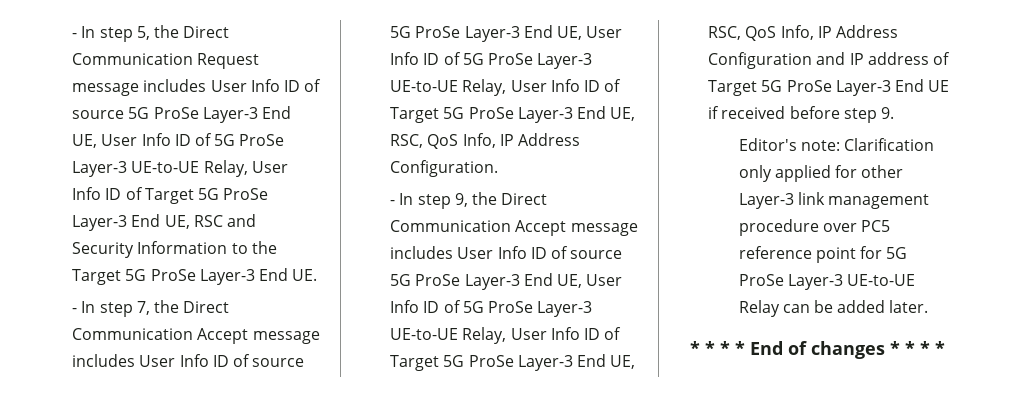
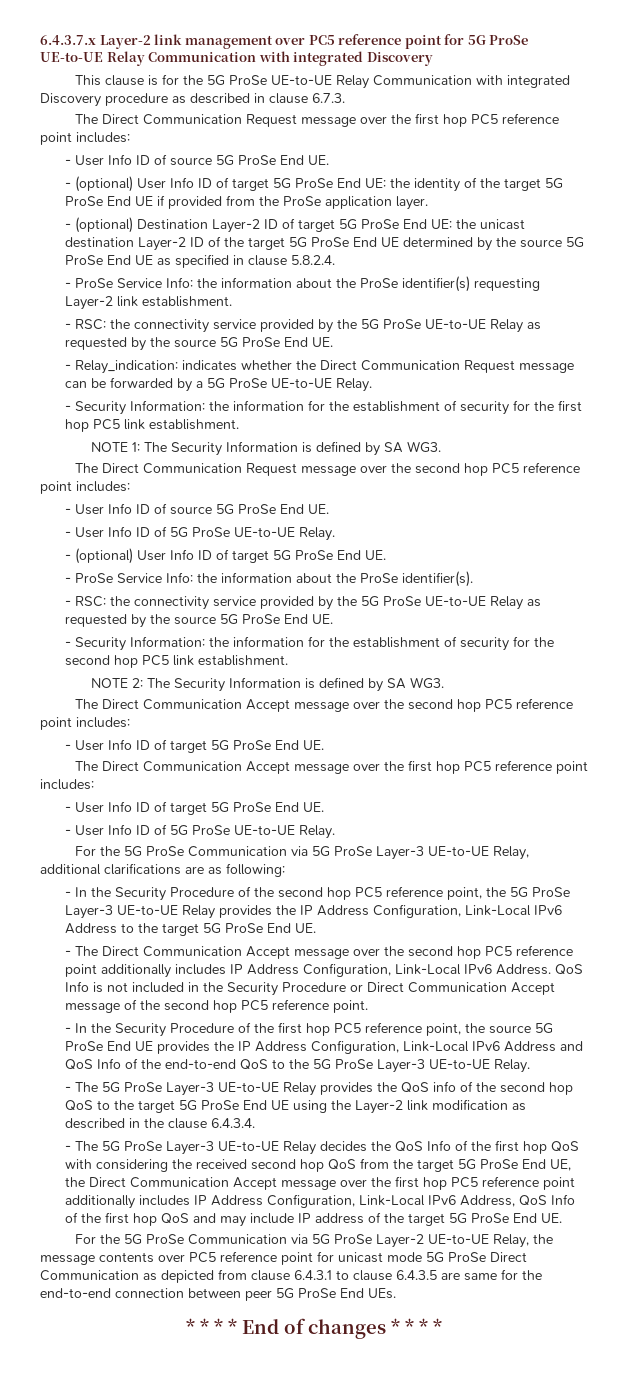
- - In step 5, the Direct Communication Request message includes User Info ID of source 5G ProSe Layer-3 End UE, User Info ID of 5G ProSe Layer-3 UE-to-UE Relay, User Info ID of Target 5G ProSe Layer-3 End UE, RSC and Security Information to the Target 5G ProSe Layer-3 End UE.
- - In step 7, the Direct Communication Accept message includes User Info ID of source 5G ProSe Layer-3 End UE, User Info ID of 5G ProSe Layer-3 UE-to-UE Relay, User Info ID of Target 5G ProSe Layer-3 End UE, RSC, QoS Info, IP Address Configuration.
- - In step 9, the Direct Communication Accept message includes User Info ID of source 5G ProSe Layer-3 End UE, User Info ID of 5G ProSe Layer-3 UE-to-UE Relay, User Info ID of Target 5G ProSe Layer-3 End UE, RSC, QoS Info, IP Address Configuration and IP address of Target 5G ProSe Layer-3 End UE if received before step 9.
- Editor's note: Clarification only applied for other Layer-3 link management procedure over PC5 reference point for 5G ProSe Layer-3 UE-to-UE Relay can be added later.
+ 6.4.3.7.x Layer-2 link management over PC5 reference point for 5G ProSe UE-to-UE Relay Communication with integrated Discovery
+ This clause is for the 5G ProSe UE-to-UE Relay Communication with integrated Discovery procedure as described in clause 6.7.3.
+ The Direct Communication Request message over the first hop PC5 reference point includes:
+ - User Info ID of source 5G ProSe End UE.
+ - (optional) User Info ID of target 5G ProSe End UE: the identity of the target 5G ProSe End UE if provided from the ProSe application layer.
+ - (optional) Destination Layer-2 ID of target 5G ProSe End UE: the unicast destination Layer-2 ID of the target 5G ProSe End UE determined by the source 5G ProSe End UE as specified in clause 5.8.2.4.
+ - ProSe Service Info: the information about the ProSe identifier(s) requesting Layer-2 link establishment.
+ - RSC: the connectivity service provided by the 5G ProSe UE-to-UE Relay as requested by the source 5G ProSe End UE.
+ - Relay_indication: indicates whether the Direct Communication Request message can be forwarded by a 5G ProSe UE-to-UE Relay.
+ - Security Information: the information for the establishment of security for the first hop PC5 link establishment.
+ NOTE 1: The Security Information is defined by SA WG3.
+ The Direct Communication Request message over the second hop PC5 reference point includes:
+ - User Info ID of source 5G ProSe End UE.
+ - User Info ID of 5G ProSe UE-to-UE Relay.
+ - (optional) User Info ID of target 5G ProSe End UE.
+ - ProSe Service Info: the information about the ProSe identifier(s).
+ - RSC: the connectivity service provided by the 5G ProSe UE-to-UE Relay as requested by the source 5G ProSe End UE.
+ - Security Information: the information for the establishment of security for the second hop PC5 link establishment.
+ NOTE 2: The Security Information is defined by SA WG3.
+ The Direct Communication Accept message over the second hop PC5 reference point includes:
+ - User Info ID of target 5G ProSe End UE.
+ The Direct Communication Accept message over the first hop PC5 reference point includes:
+ - User Info ID of target 5G ProSe End UE.
+ - User Info ID of 5G ProSe UE-to-UE Relay.
+ For the 5G ProSe Communication via 5G ProSe Layer-3 UE-to-UE Relay, additional clarifications are as following:
+ - In the Security Procedure of the second hop PC5 reference point, the 5G ProSe Layer-3 UE-to-UE Relay provides the IP Address Configuration, Link-Local IPv6 Address to the target 5G ProSe End UE.
+ - The Direct Communication Accept message over the second hop PC5 reference point additionally includes IP Address Configuration, Link-Local IPv6 Address. QoS Info is not included in the Security Procedure or Direct Communication Accept message of the second hop PC5 reference point.
+ - In the Security Procedure of the first hop PC5 reference point, the source 5G ProSe End UE provides the IP Address Configuration, Link-Local IPv6 Address and QoS Info of the end-to-end QoS to the 5G ProSe Layer-3 UE-to-UE Relay.
+ - The 5G ProSe Layer-3 UE-to-UE Relay provides the QoS info of the second hop QoS to the target 5G ProSe End UE using the Layer-2 link modification as described in the clause 6.4.3.4.
+ - The 5G ProSe Layer-3 UE-to-UE Relay decides the QoS Info of the first hop QoS with considering the received second hop QoS from the target 5G ProSe End UE, the Direct Communication Accept message over the first hop PC5 reference point additionally includes IP Address Configuration, Link-Local IPv6 Address, QoS Info of the first hop QoS and may include IP address of the target 5G ProSe End UE.
+ For the 5G ProSe Communication via 5G ProSe Layer-2 UE-to-UE Relay, the message contents over PC5 reference point for unicast mode 5G ProSe Direct Communication as depicted from clause 6.4.3.1 to clause 6.4.3.5 are same for the end-to-end connection between peer 5G ProSe End UEs.

